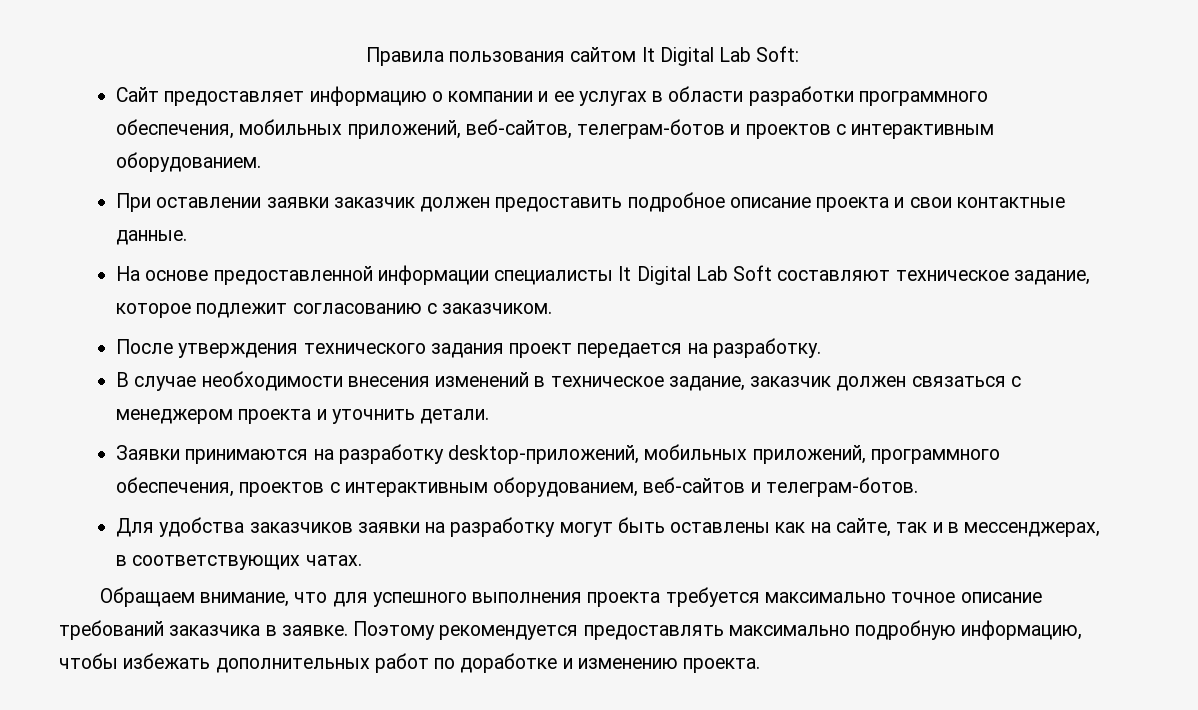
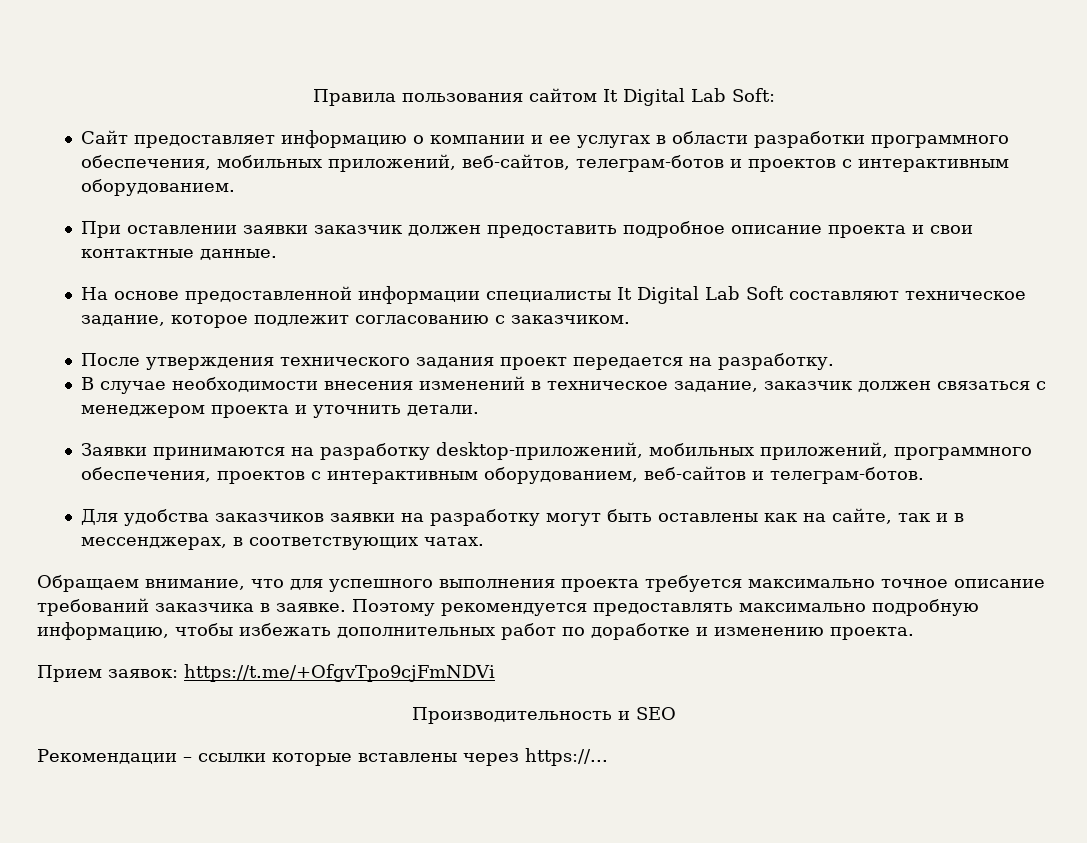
+ Прием заявок: https://t.me/+OfgvTpo9cjFmNDVi
+ Производительность и SEO
+ Рекомендации – ссылки которые вставлены через https://...

